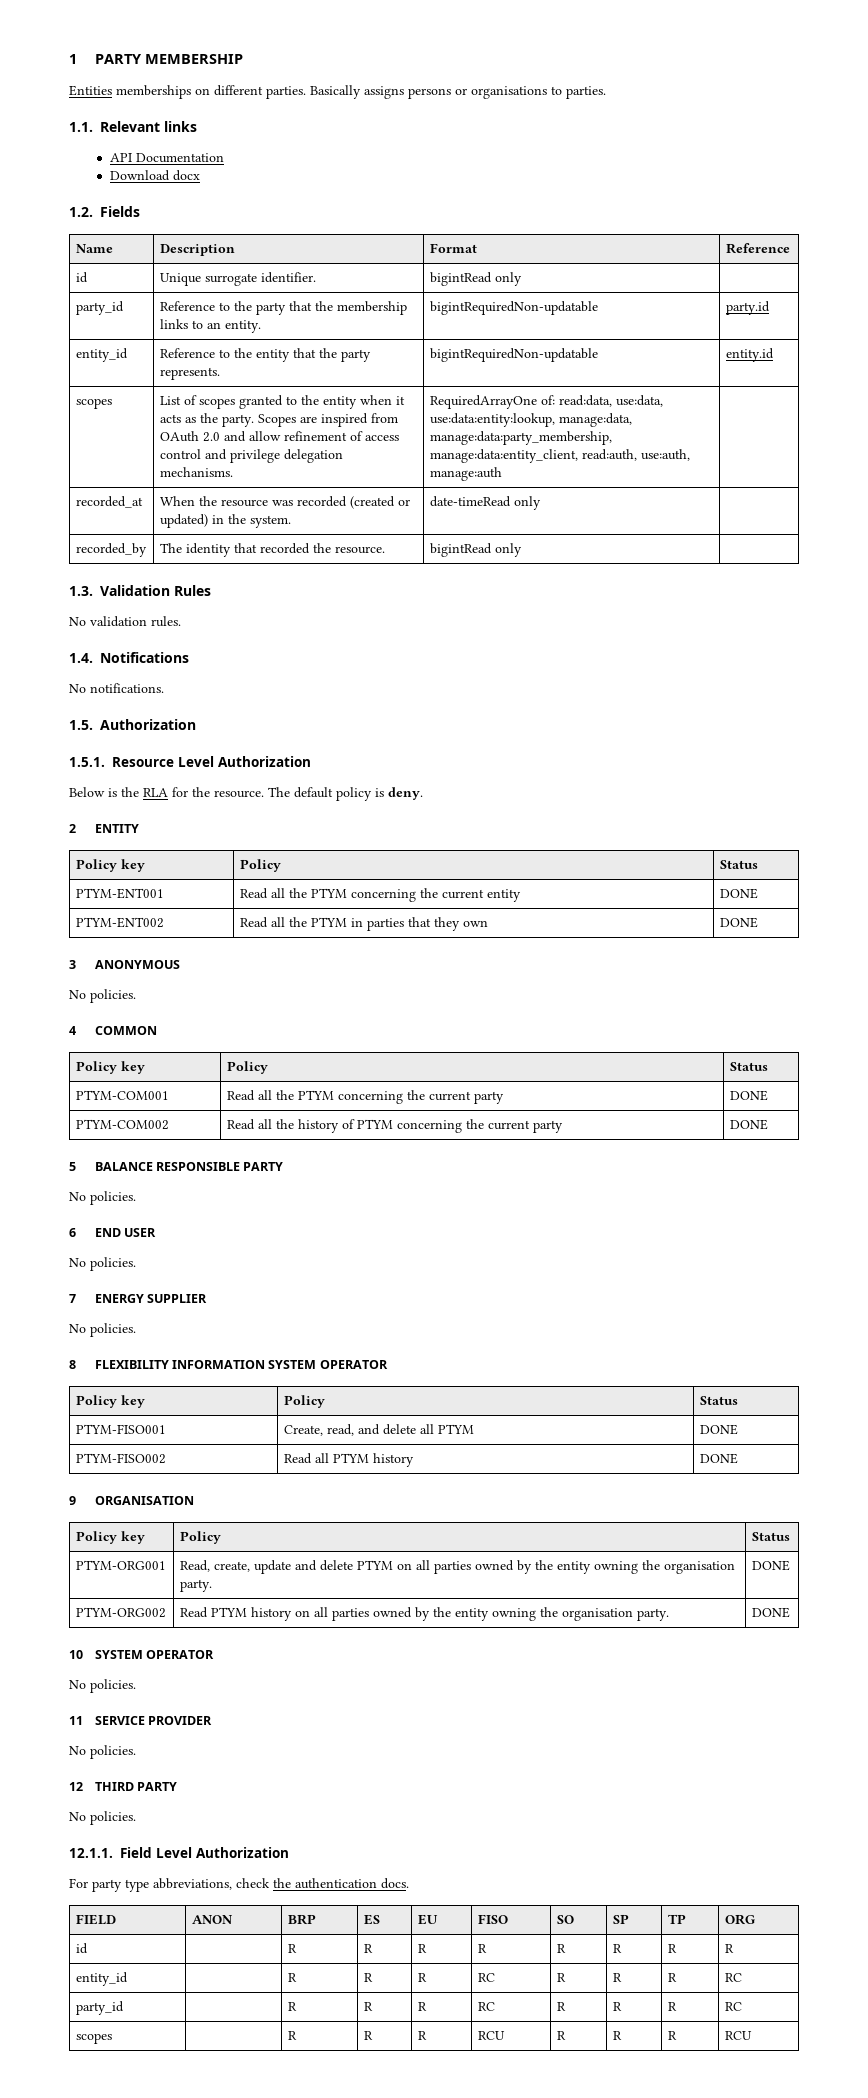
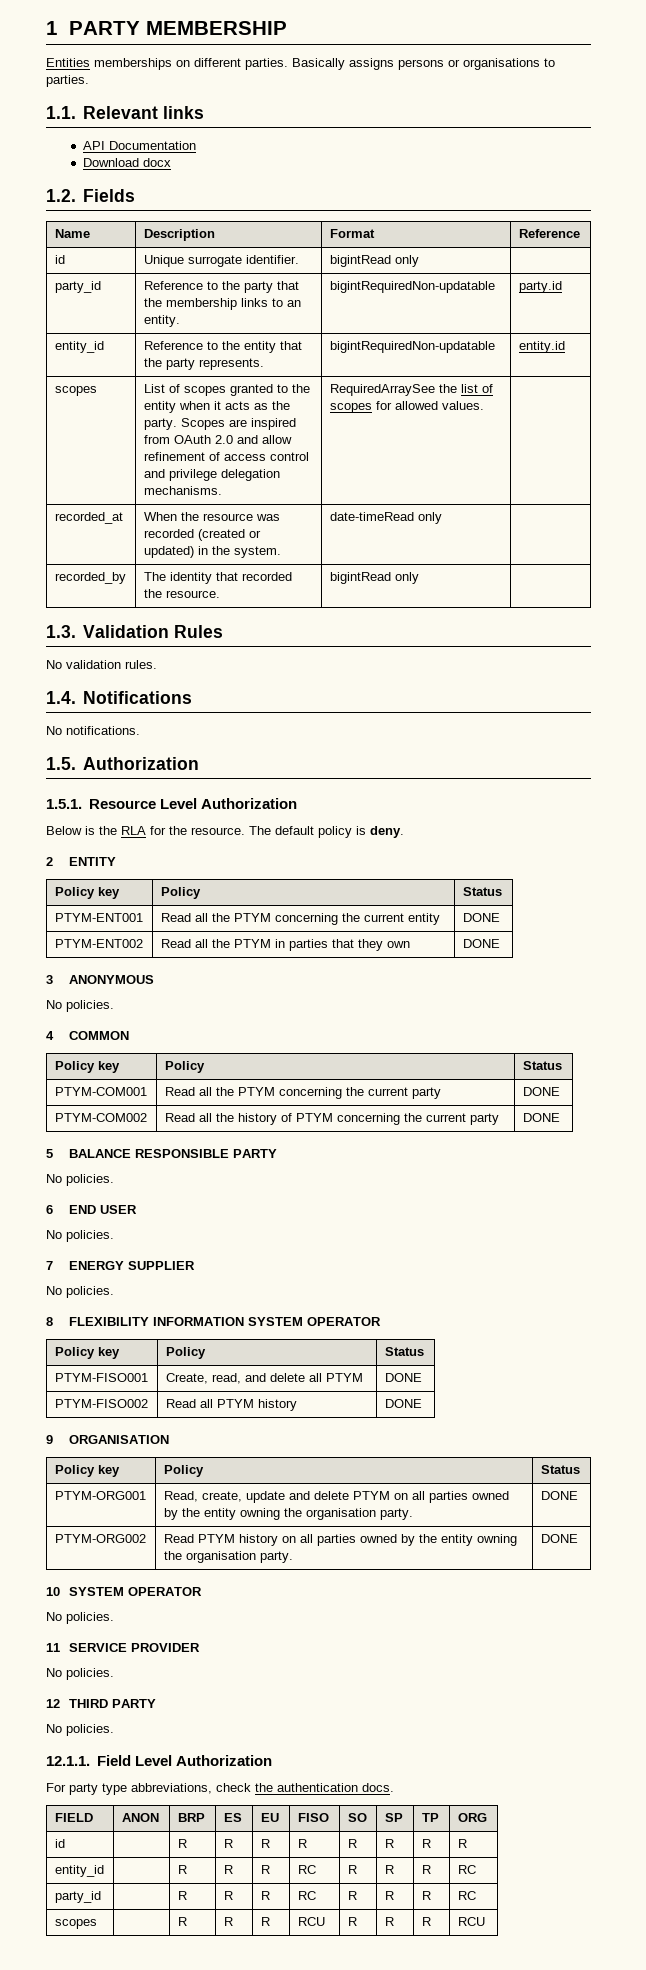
- RequiredArrayOne of: read:data, use:data, use:data:entity:lookup, manage:data, manage:data:party_membership, manage:data:entity_client, read:auth, use:auth, manage:auth
+ RequiredArraySee the list of scopes for allowed values.

